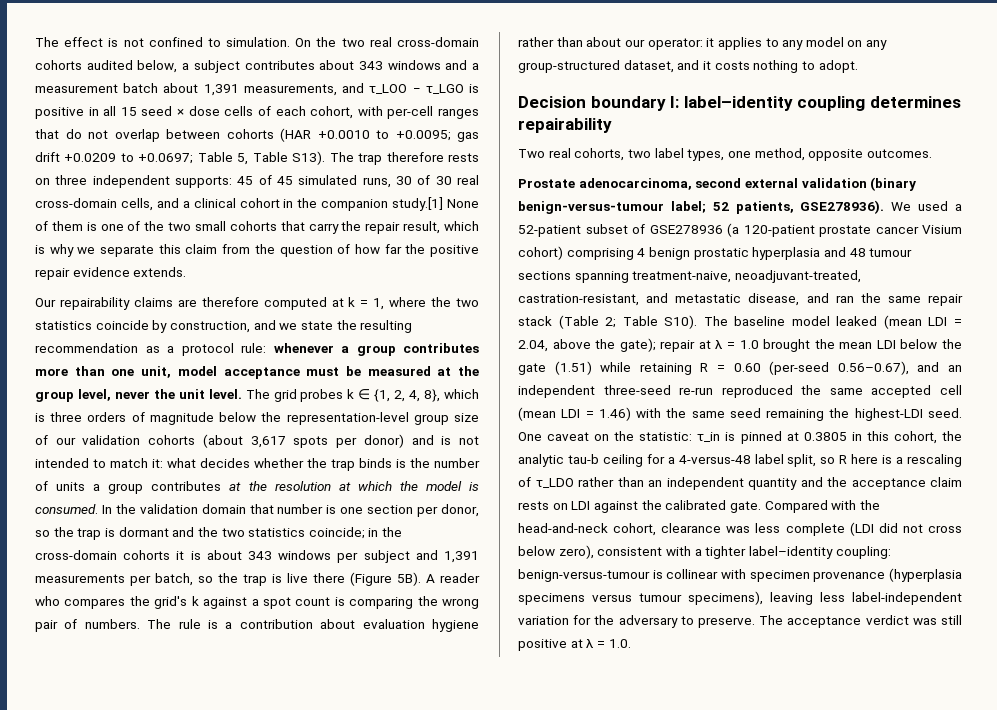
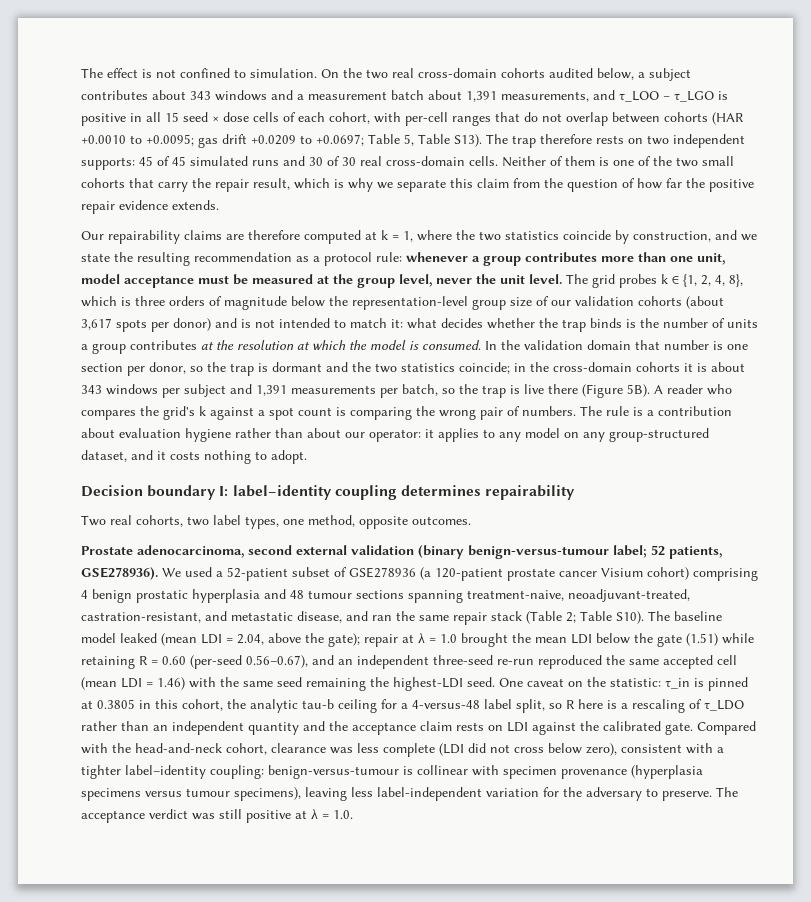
- The trap therefore rests on three independent supports: 45 of 45 simulated runs, 30 of 30 real cross-domain cells, and a clinical cohort in the companion study.[1] None of them is one of the two small cohorts that carry the repair result, which is why we separate this claim from the question of how far the positive repair evidence extends.
+ The trap therefore rests on two independent supports: 45 of 45 simulated runs and 30 of 30 real cross-domain cells. Neither of them is one of the two small cohorts that carry the repair result, which is why we separate this claim from the question of how far the positive repair evidence extends.

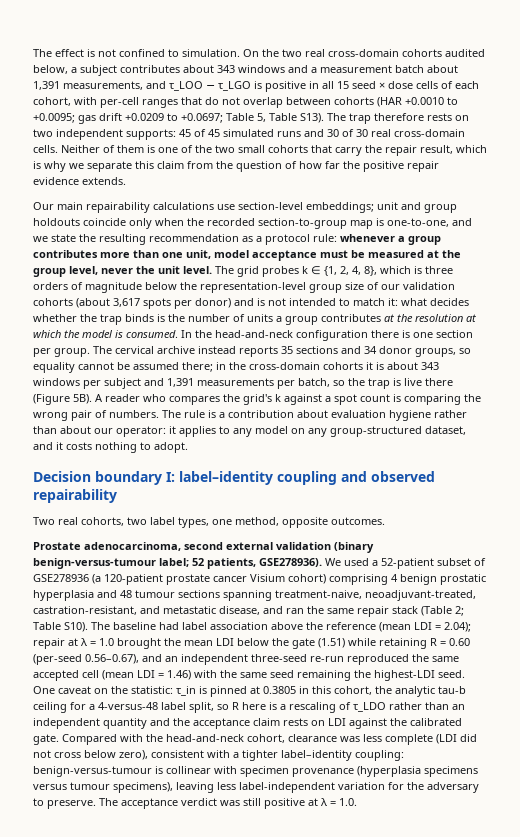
- Our repairability claims are therefore computed at k = 1, where the two statistics coincide by construction, and we state the resulting recommendation as a protocol rule: whenever a group contributes more than one unit, model acceptance must be measured at the group level, never the unit level.
+ Our main repairability calculations use section-level embeddings; unit and group holdouts coincide only when the recorded section-to-group map is one-to-one, and we state the resulting recommendation as a protocol rule: whenever a group contributes more than one unit, model acceptance must be measured at the group level, never the unit level.
- In the validation domain that number is one section per donor, so the trap is dormant and the two statistics coincide; in the cross-domain cohorts it is about 343 windows per subject and 1,391 measurements per batch, so the trap is live there (Figure 5B).
+ In the head-and-neck configuration there is one section per group. The cervical archive instead reports 35 sections and 34 donor groups, so equality cannot be assumed there; in the cross-domain cohorts it is about 343 windows per subject and 1,391 measurements per batch, so the trap is live there (Figure 5B).
- Decision boundary I: label–identity coupling determines repairability
+ Decision boundary I: label–identity coupling and observed repairability
- The baseline model leaked (mean LDI = 2.04, above the gate); repair at λ = 1.0 brought the mean LDI below the gate (1.51) while retaining R = 0.60 (per-seed 0.56–0.67), and an independent three-seed re-run reproduced the same accepted cell (mean LDI = 1.46) with the same seed remaining the highest-LDI seed.
+ The baseline had label association above the reference (mean LDI = 2.04); repair at λ = 1.0 brought the mean LDI below the gate (1.51) while retaining R = 0.60 (per-seed 0.56–0.67), and an independent three-seed re-run reproduced the same accepted cell (mean LDI = 1.46) with the same seed remaining the highest-LDI seed.

